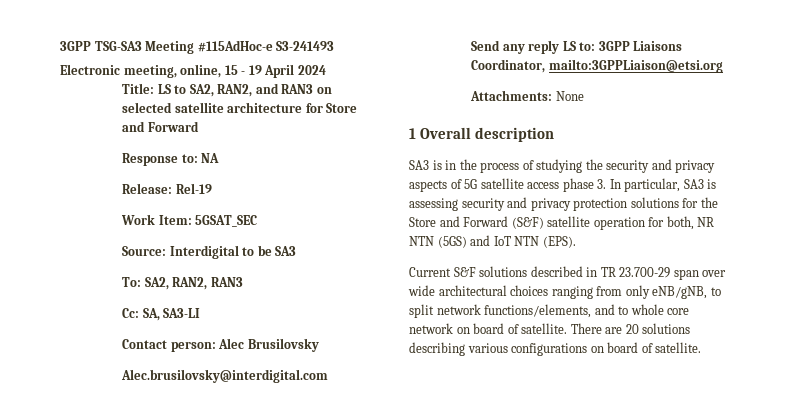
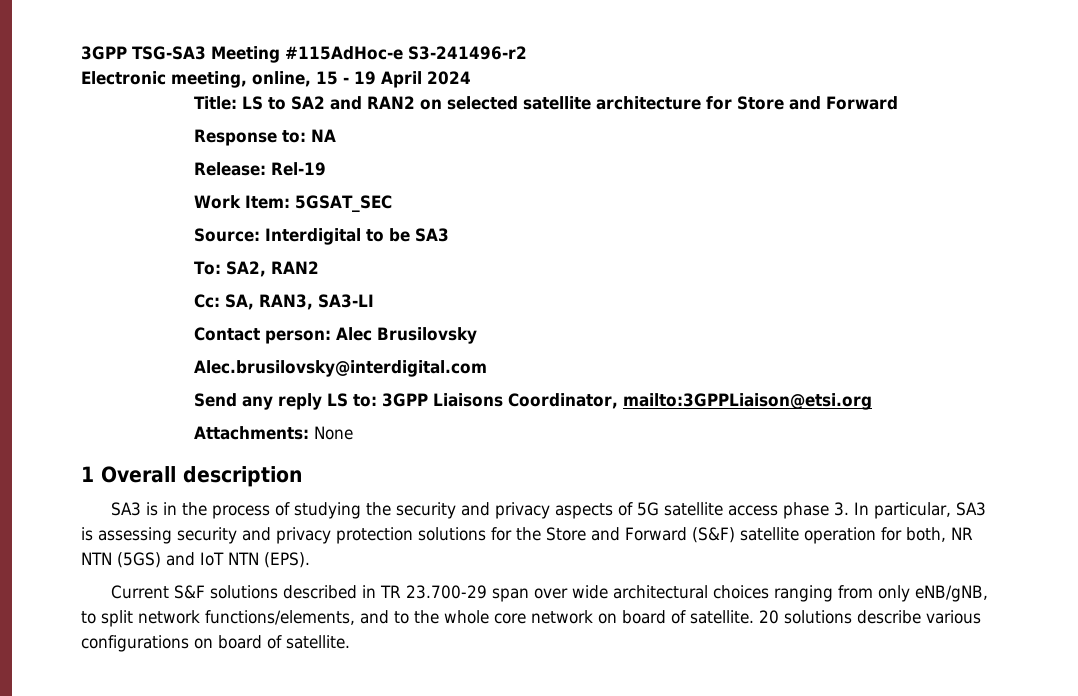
- 3GPP TSG-SA3 Meeting #115AdHoc-e S3-241493
+ 3GPP TSG-SA3 Meeting #115AdHoc-e S3-241496-r2
- Title: LS to SA2, RAN2, and RAN3 on selected satellite architecture for Store and Forward
+ Title: LS to SA2 and RAN2 on selected satellite architecture for Store and Forward
- To: SA2, RAN2, RAN3
+ To: SA2, RAN2
- Cc: SA, SA3-LI
+ Cc: SA, RAN3, SA3-LI
- Current S&F solutions described in TR 23.700-29 span over wide architectural choices ranging from only eNB/gNB, to split network functions/elements, and to whole core network on board of satellite.
+ Current S&F solutions described in TR 23.700-29 span over wide architectural choices ranging from only eNB/gNB, to split network functions/elements, and to the whole core network on board of satellite.
- There are 20 solutions describing various configurations on board of satellite.
+ 20 solutions describe various configurations on board of satellite.

